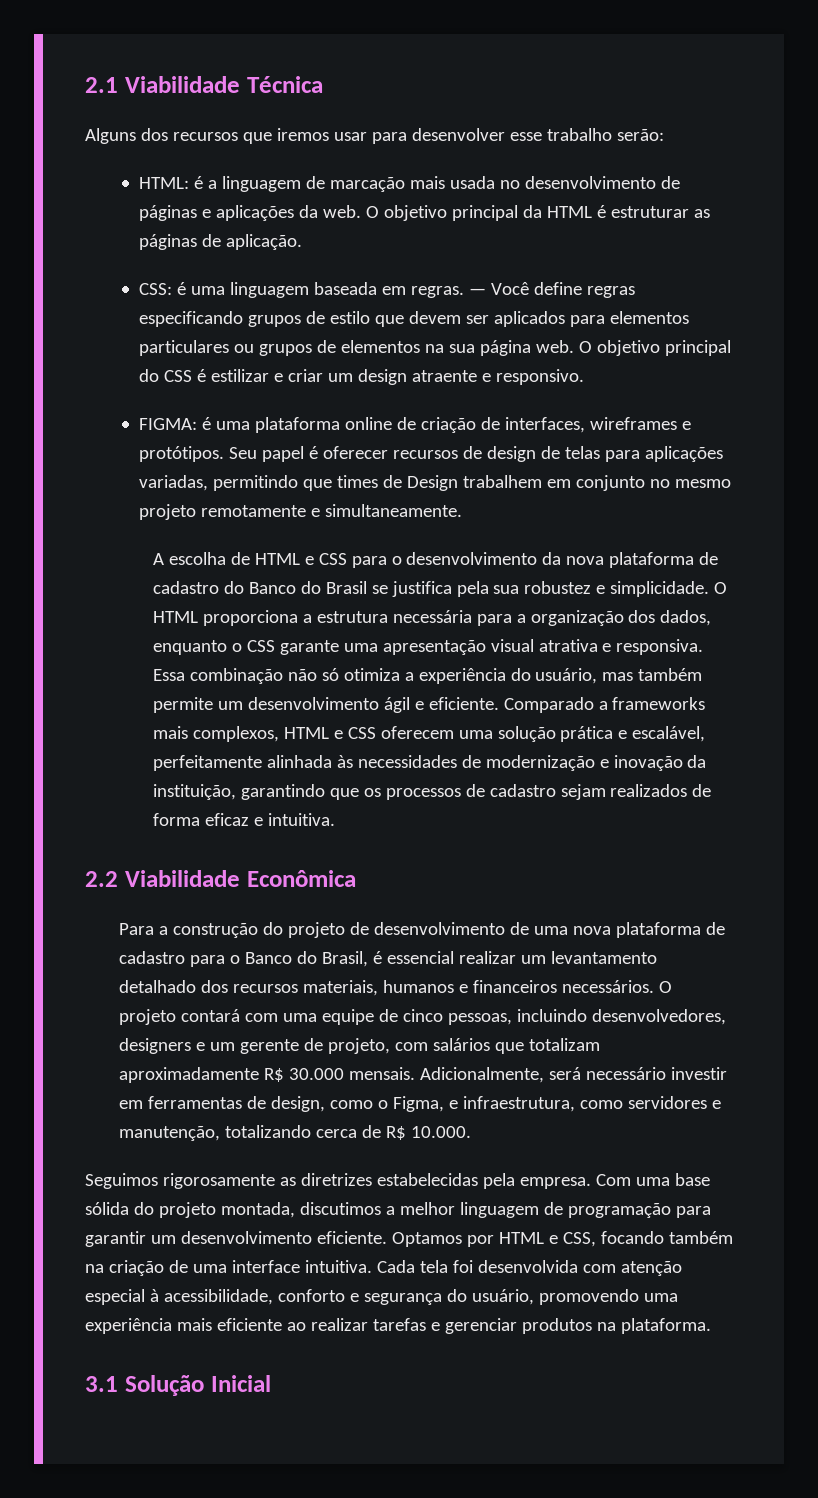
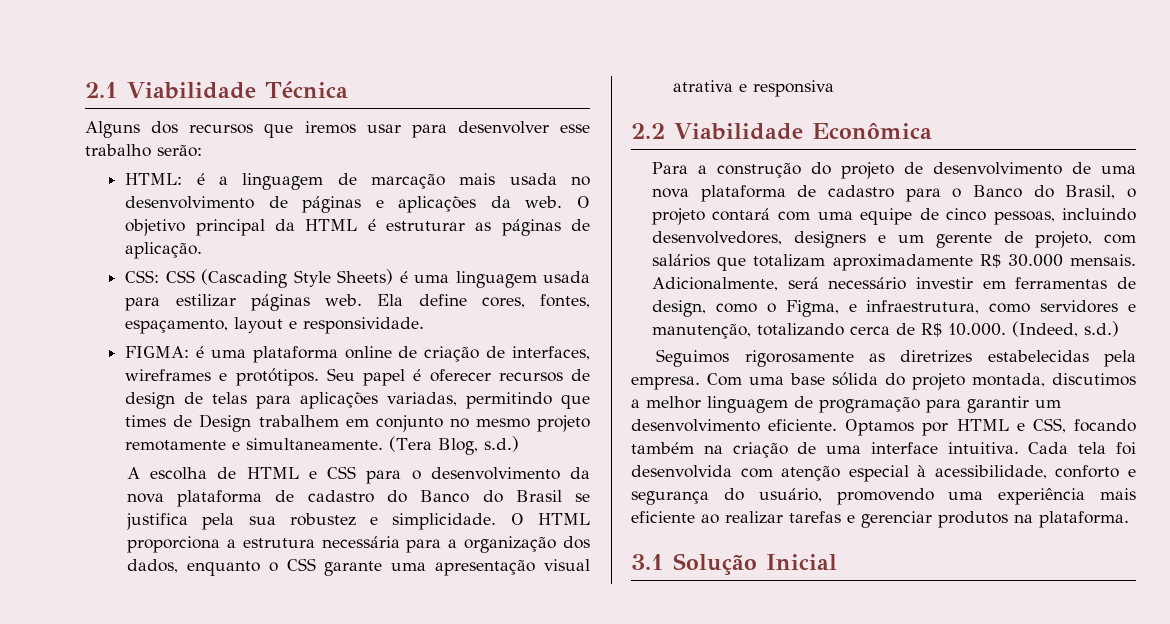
- CSS: é uma linguagem baseada em regras. — Você define regras especificando grupos de estilo que devem ser aplicados para elementos particulares ou grupos de elementos na sua página web. O objetivo principal do CSS é estilizar e criar um design atraente e responsivo.
+ CSS: CSS (Cascading Style Sheets) é uma linguagem usada para estilizar páginas web. Ela define cores, fontes, espaçamento, layout e responsividade.
+ (Tera Blog, s.d.)
- O HTML proporciona a estrutura necessária para a organização dos dados, enquanto o CSS garante uma apresentação visual atrativa e responsiva. Essa combinação não só otimiza a experiência do usuário, mas também permite um desenvolvimento ágil e eficiente. Comparado a frameworks mais complexos, HTML e CSS oferecem uma solução prática e escalável, perfeitamente alinhada às necessidades de modernização e inovação da instituição, garantindo que os processos de cadastro sejam realizados de forma eficaz e intuitiva.
+ O HTML proporciona a estrutura necessária para a organização dos dados, enquanto o CSS garante uma apresentação visual atrativa e responsiva
- Para a construção do projeto de desenvolvimento de uma nova plataforma de cadastro para o Banco do Brasil, é essencial realizar um levantamento detalhado dos recursos materiais, humanos e financeiros necessários. O projeto contará com uma equipe de cinco pessoas, incluindo desenvolvedores, designers e um gerente de projeto, com salários que totalizam aproximadamente R$ 30.000 mensais.
+ Para a construção do projeto de desenvolvimento de uma nova plataforma de cadastro para o Banco do Brasil, o projeto contará com uma equipe de cinco pessoas, incluindo desenvolvedores, designers e um gerente de projeto, com salários que totalizam aproximadamente R$ 30.000 mensais.
- Adicionalmente, será necessário investir em ferramentas de design, como o Figma, e infraestrutura, como servidores e manutenção, totalizando cerca de R$ 10.000.
+ Adicionalmente, será necessário investir em ferramentas de design, como o Figma, e infraestrutura, como servidores e manutenção, totalizando cerca de R$ 10.000. (Indeed, s.d.)

